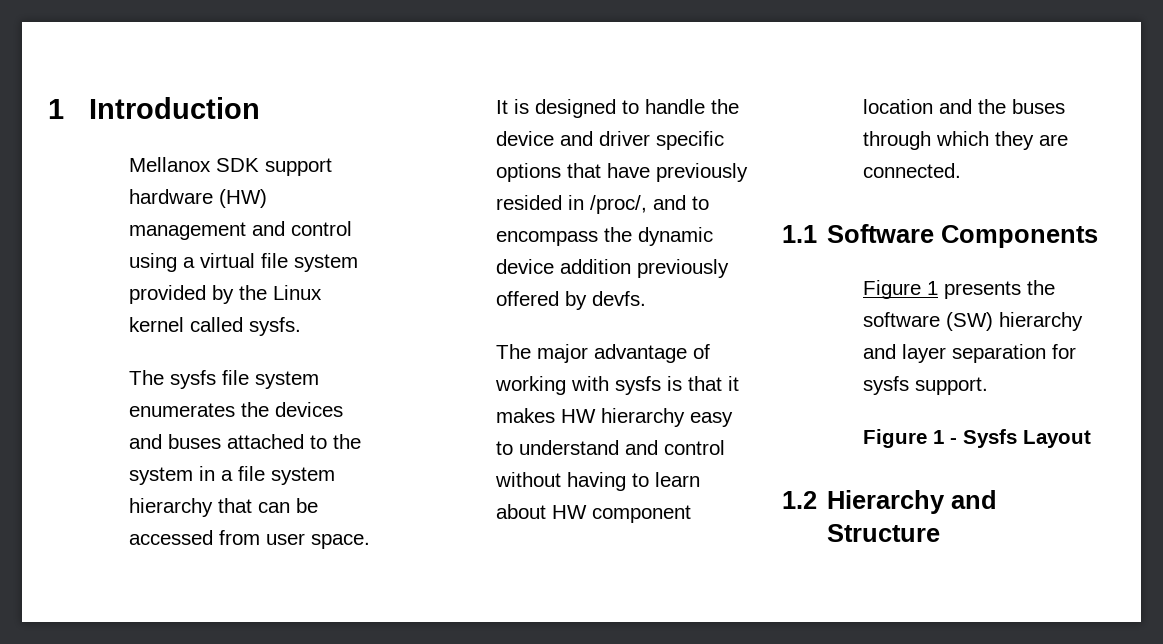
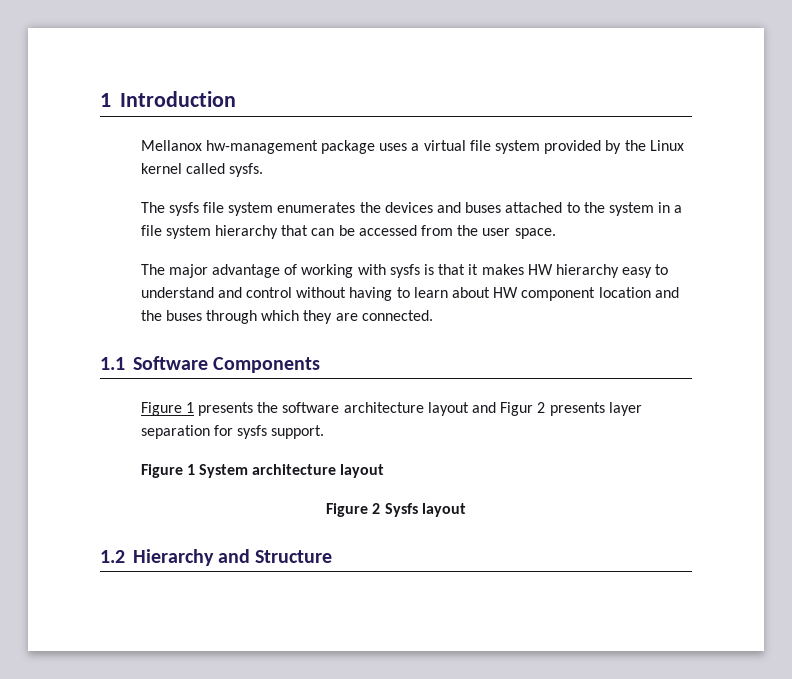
- Mellanox SDK support hardware (HW) management and control using a virtual file system provided by the Linux kernel called sysfs.
+ Mellanox hw-management package uses a virtual file system provided by the Linux kernel called sysfs.
- The sysfs file system enumerates the devices and buses attached to the system in a file system hierarchy that can be accessed from user space. It is designed to handle the device and driver specific options that have previously resided in /proc/, and to encompass the dynamic device addition previously offered by devfs.
+ The sysfs file system enumerates the devices and buses attached to the system in a file system hierarchy that can be accessed from the user space.
- Figure 1 presents the software (SW) hierarchy and layer separation for sysfs support.
+ Figure 1 presents the software architecture layout and Figur 2 presents layer separation for sysfs support.
- Figure 1 - Sysfs Layout
+ Figure 1 System architecture layout
+ Figure 2 Sysfs layout

